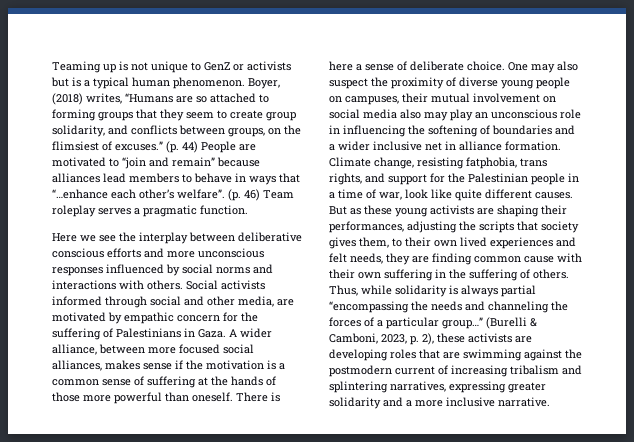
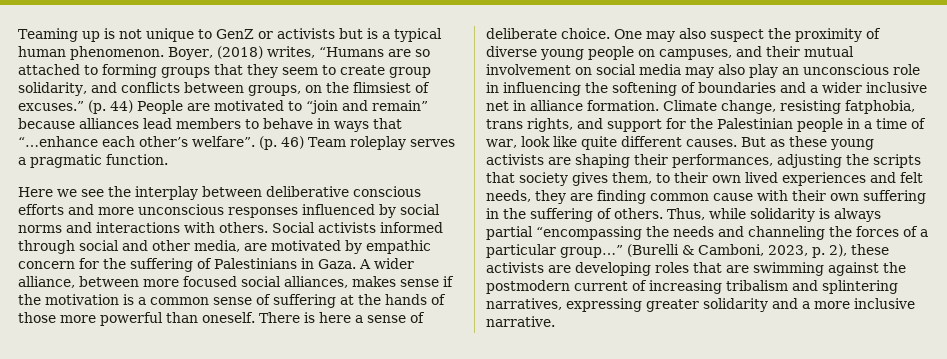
- One may also suspect the proximity of diverse young people on campuses, their mutual involvement on social media also may play an unconscious role in influencing the softening of boundaries and a wider inclusive net in alliance formation.
+ One may also suspect the proximity of diverse young people on campuses, and their mutual involvement on social media may also play an unconscious role in influencing the softening of boundaries and a wider inclusive net in alliance formation.

